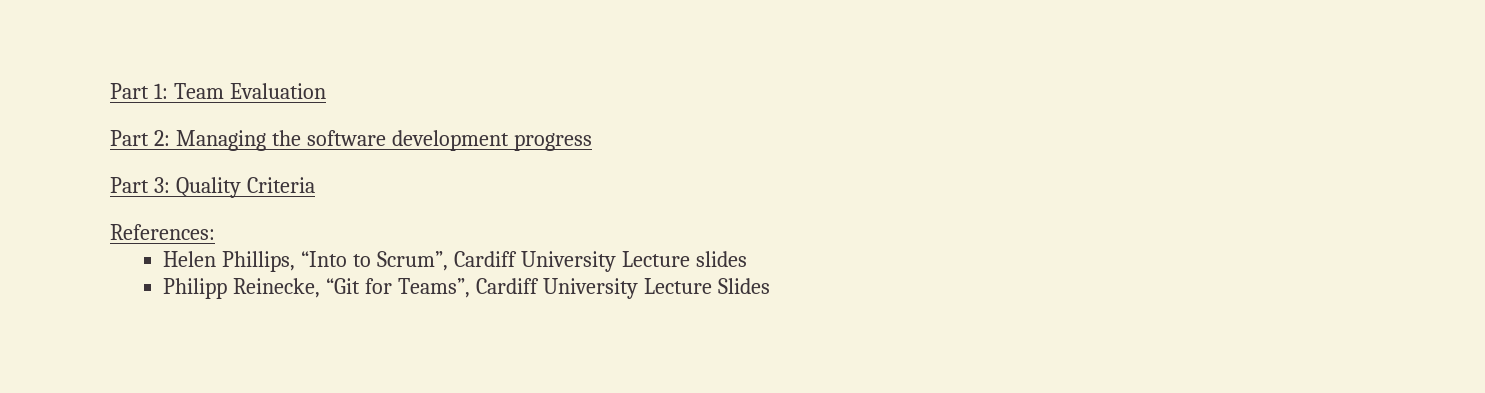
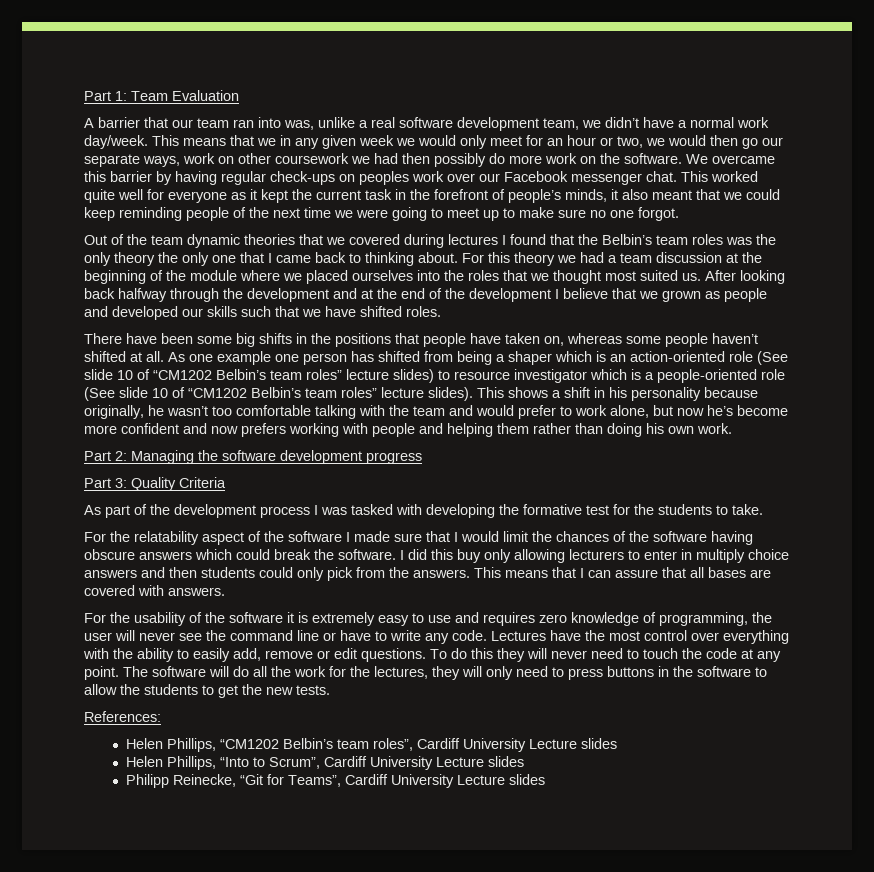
+ A barrier that our team ran into was, unlike a real software development team, we didn’t have a normal work day/week. This means that we in any given week we would only meet for an hour or two, we would then go our separate ways, work on other coursework we had then possibly do more work on the software. We overcame this barrier by having regular check-ups on peoples work over our Facebook messenger chat. This worked quite well for everyone as it kept the current task in the forefront of people’s minds, it also meant that we could keep reminding people of the next time we were going to meet up to make sure no one forgot.
+ Out of the team dynamic theories that we covered during lectures I found that the Belbin’s team roles was the only theory the only one that I came back to thinking about. For this theory we had a team discussion at the beginning of the module where we placed ourselves into the roles that we thought most suited us. After looking back halfway through the development and at the end of the development I believe that we grown as people and developed our skills such that we have shifted roles.
+ There have been some big shifts in the positions that people have taken on, whereas some people haven’t shifted at all. As one example one person has shifted from being a shaper which is an action-oriented role (See slide 10 of “CM1202 Belbin’s team roles” lecture slides) to resource investigator which is a people-oriented role (See slide 10 of “CM1202 Belbin’s team roles” lecture slides). This shows a shift in his personality because originally, he wasn’t too comfortable talking with the team and would prefer to work alone, but now he’s become more confident and now prefers working with people and helping them rather than doing his own work.
+ As part of the development process I was tasked with developing the formative test for the students to take.
+ For the relatability aspect of the software I made sure that I would limit the chances of the software having obscure answers which could break the software. I did this buy only allowing lecturers to enter in multiply choice answers and then students could only pick from the answers. This means that I can assure that all bases are covered with answers.
+ For the usability of the software it is extremely easy to use and requires zero knowledge of programming, the user will never see the command line or have to write any code. Lectures have the most control over everything with the ability to easily add, remove or edit questions. To do this they will never need to touch the code at any point. The software will do all the work for the lectures, they will only need to press buttons in the software to allow the students to get the new tests.
  References:
+ Helen Phillips, “CM1202 Belbin’s team roles”, Cardiff University Lecture slides
- Philipp Reinecke, “Git for Teams”, Cardiff University Lecture Slides
+ Philipp Reinecke, “Git for Teams”, Cardiff University Lecture slides

